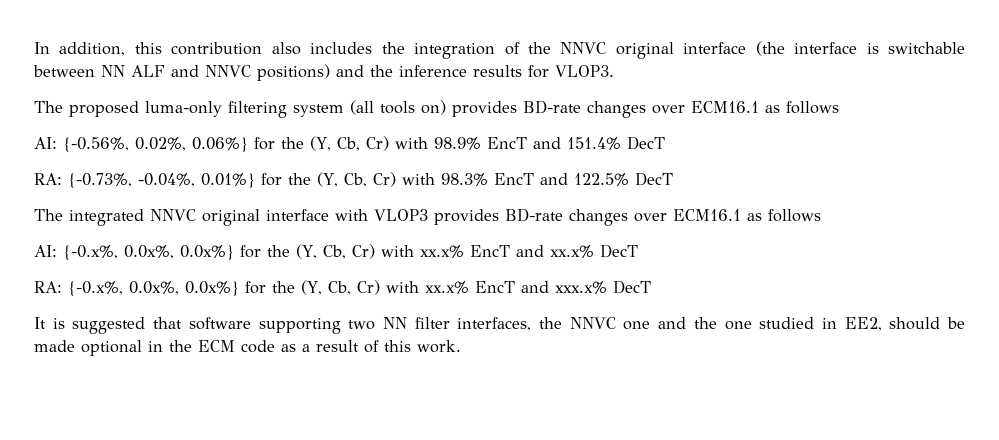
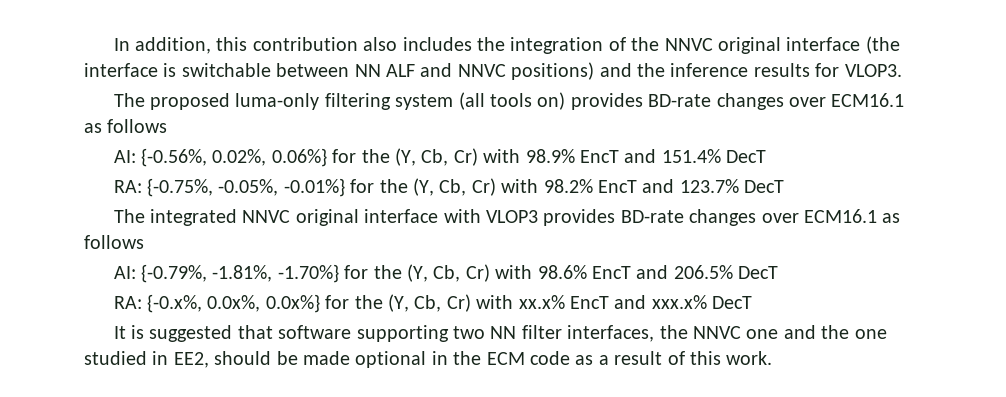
- RA: {-0.73%, -0.04%, 0.01%} for the (Y, Cb, Cr) with 98.3% EncT and 122.5% DecT
+ RA: {-0.75%, -0.05%, -0.01%} for the (Y, Cb, Cr) with 98.2% EncT and 123.7% DecT
- AI: {-0.x%, 0.0x%, 0.0x%} for the (Y, Cb, Cr) with xx.x% EncT and xx.x% DecT
+ AI: {-0.79%, -1.81%, -1.70%} for the (Y, Cb, Cr) with 98.6% EncT and 206.5% DecT

